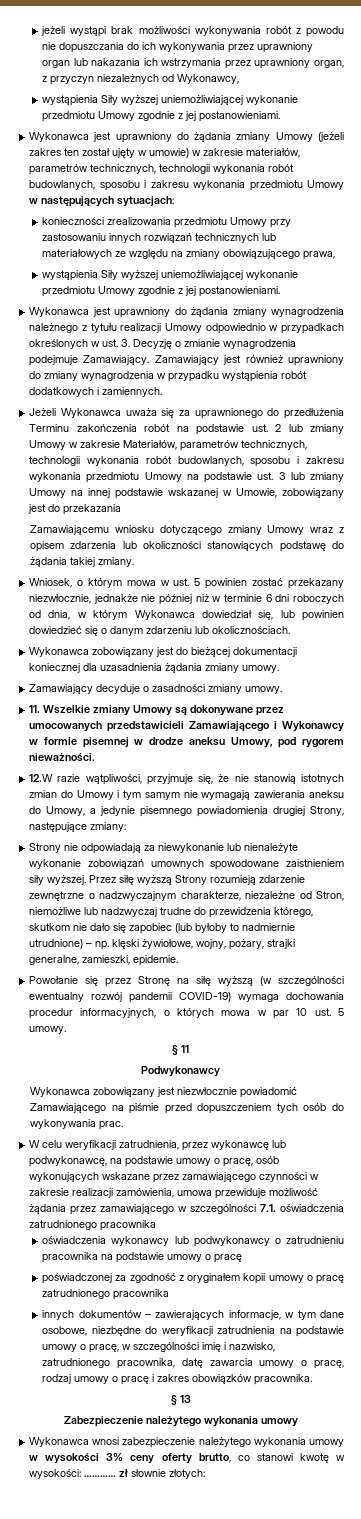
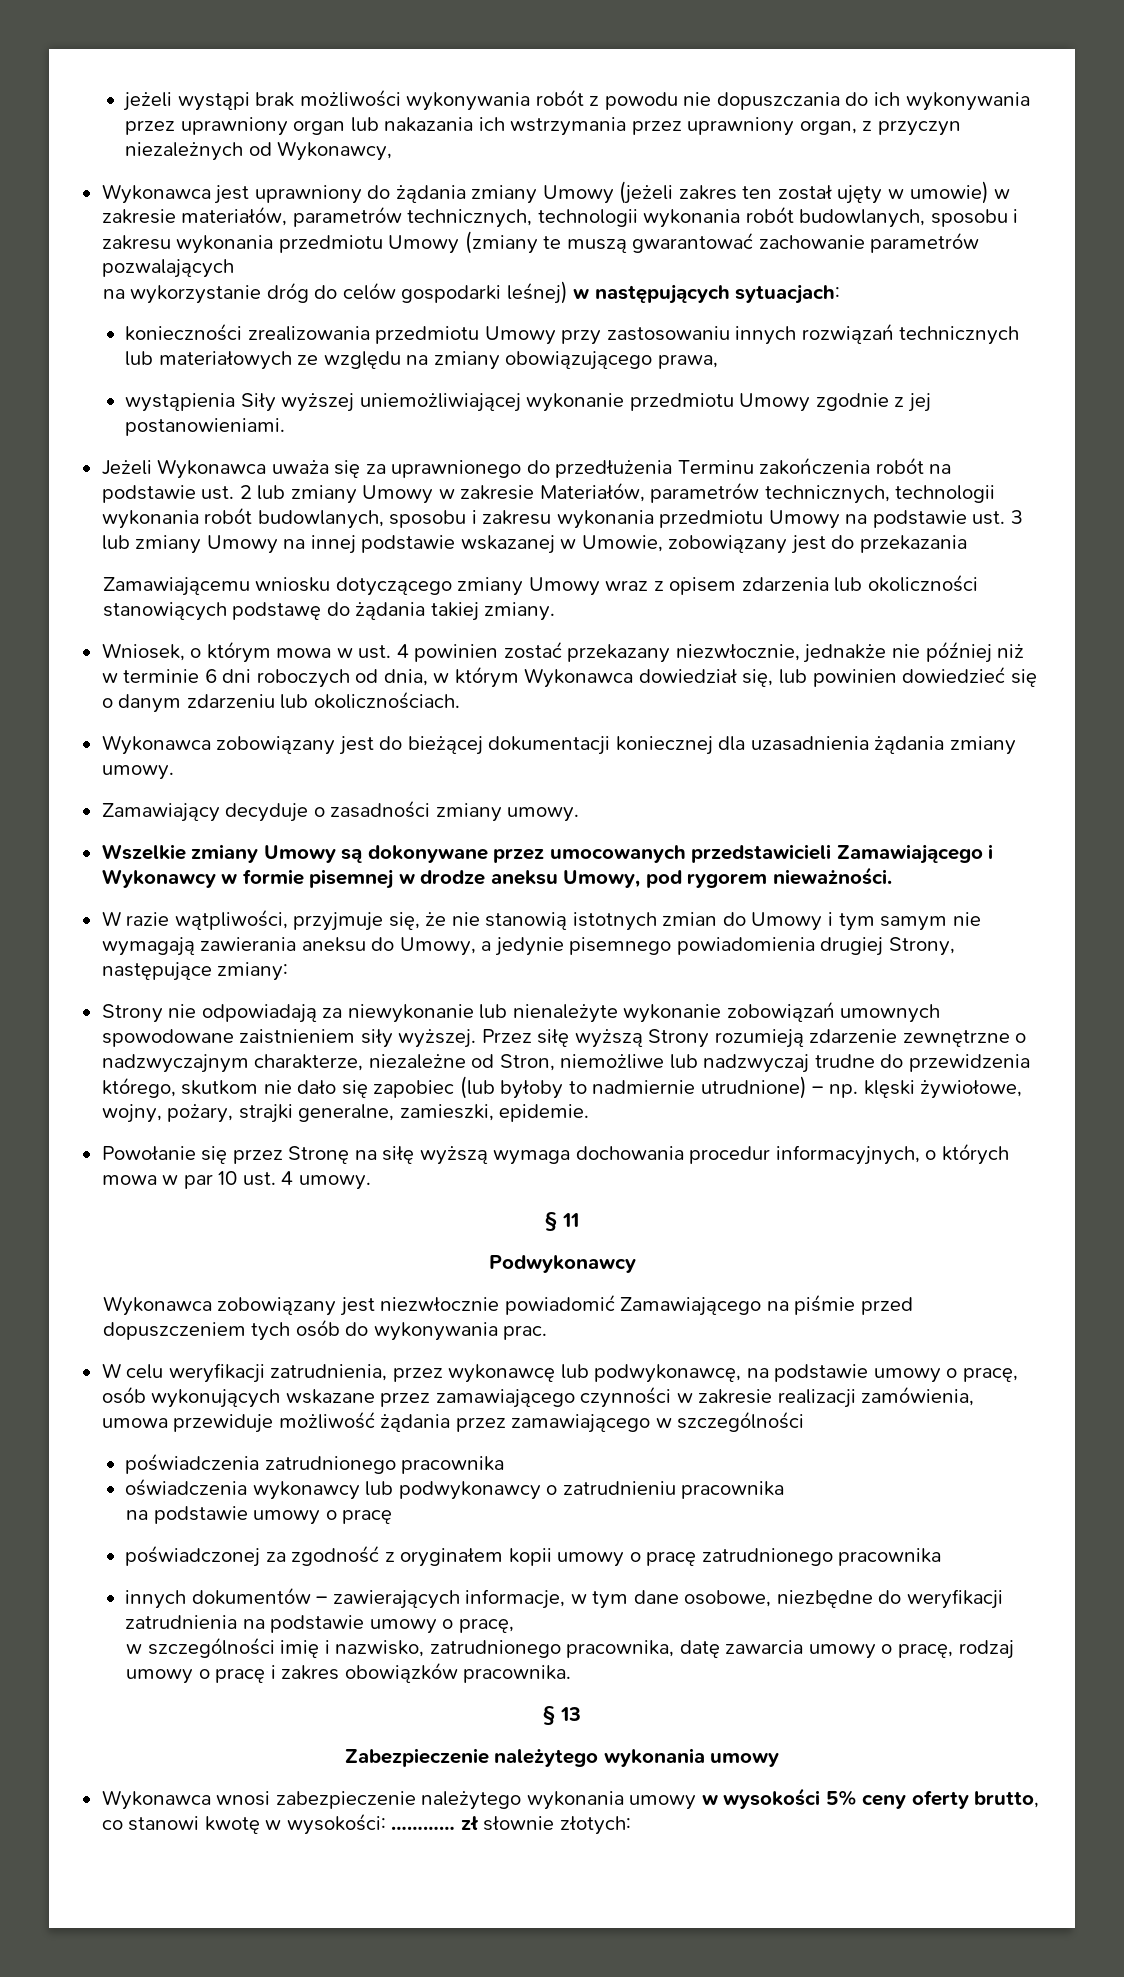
  jeżeli wystąpi brak możliwości wykonywania robót z powodu nie dopuszczania do ich wykonywania przez uprawniony organ lub nakazania ich wstrzymania przez uprawniony organ, z przyczyn niezależnych od Wykonawcy,
- wystąpienia Siły wyższej uniemożliwiającej wykonanie przedmiotu Umowy zgodnie z jej postanowieniami.
- Wykonawca jest uprawniony do żądania zmiany Umowy (jeżeli zakres ten został ujęty w umowie) w zakresie materiałów, parametrów technicznych, technologii wykonania robót budowlanych, sposobu i zakresu wykonania przedmiotu Umowy w następujących sytuacjach:
+ Wykonawca jest uprawniony do żądania zmiany Umowy (jeżeli zakres ten został ujęty w umowie) w zakresie materiałów, parametrów technicznych, technologii wykonania robót budowlanych, sposobu i zakresu wykonania przedmiotu Umowy (zmiany te muszą gwarantować zachowanie parametrów pozwalających
+ na wykorzystanie dróg do celów gospodarki leśnej) w następujących sytuacjach:
- Wykonawca jest uprawniony do żądania zmiany wynagrodzenia należnego z tytułu realizacji Umowy odpowiednio w przypadkach określonych w ust. 3. Decyzję o zmianie wynagrodzenia podejmuje Zamawiający. Zamawiający jest również uprawniony do zmiany wynagrodzenia w przypadku wystąpienia robót dodatkowych i zamiennych.
- Wniosek, o którym mowa w ust. 5 powinien zostać przekazany niezwłocznie, jednakże nie później niż w terminie 6 dni roboczych od dnia, w którym Wykonawca dowiedział się, lub powinien dowiedzieć się o danym zdarzeniu lub okolicznościach.
+ Wniosek, o którym mowa w ust. 4 powinien zostać przekazany niezwłocznie, jednakże nie później niż w terminie 6 dni roboczych od dnia, w którym Wykonawca dowiedział się, lub powinien dowiedzieć się o danym zdarzeniu lub okolicznościach.
- 11. Wszelkie zmiany Umowy są dokonywane przez umocowanych przedstawicieli Zamawiającego i Wykonawcy w formie pisemnej w drodze aneksu Umowy, pod rygorem nieważności.
+ Wszelkie zmiany Umowy są dokonywane przez umocowanych przedstawicieli Zamawiającego i Wykonawcy w formie pisemnej w drodze aneksu Umowy, pod rygorem nieważności.
- 12.W razie wątpliwości, przyjmuje się, że nie stanowią istotnych zmian do Umowy i tym samym nie wymagają zawierania aneksu do Umowy, a jedynie pisemnego powiadomienia drugiej Strony, następujące zmiany:
+ W razie wątpliwości, przyjmuje się, że nie stanowią istotnych zmian do Umowy i tym samym nie wymagają zawierania aneksu do Umowy, a jedynie pisemnego powiadomienia drugiej Strony, następujące zmiany:
- Powołanie się przez Stronę na siłę wyższą (w szczególności ewentualny rozwój pandemii COVID-19) wymaga dochowania procedur informacyjnych, o których mowa w par 10 ust. 5 umowy.
+ Powołanie się przez Stronę na siłę wyższą wymaga dochowania procedur informacyjnych, o których mowa w par 10 ust. 4 umowy.
- W celu weryfikacji zatrudnienia, przez wykonawcę lub podwykonawcę, na podstawie umowy o pracę, osób wykonujących wskazane przez zamawiającego czynności w zakresie realizacji zamówienia, umowa przewiduje możliwość żądania przez zamawiającego w szczególności 7.1. oświadczenia zatrudnionego pracownika
+ W celu weryfikacji zatrudnienia, przez wykonawcę lub podwykonawcę, na podstawie umowy o pracę, osób wykonujących wskazane przez zamawiającego czynności w zakresie realizacji zamówienia, umowa przewiduje możliwość żądania przez zamawiającego w szczególności
+ poświadczenia zatrudnionego pracownika
- oświadczenia wykonawcy lub podwykonawcy o zatrudnieniu pracownika na podstawie umowy o pracę
+ oświadczenia wykonawcy lub podwykonawcy o zatrudnieniu pracownika
+ na podstawie umowy o pracę
- innych dokumentów – zawierających informacje, w tym dane osobowe, niezbędne do weryfikacji zatrudnienia na podstawie umowy o pracę, w szczególności imię i nazwisko, zatrudnionego pracownika, datę zawarcia umowy o pracę, rodzaj umowy o pracę i zakres obowiązków pracownika.
+ innych dokumentów – zawierających informacje, w tym dane osobowe, niezbędne do weryfikacji zatrudnienia na podstawie umowy o pracę,
+ w szczególności imię i nazwisko, zatrudnionego pracownika, datę zawarcia umowy o pracę, rodzaj umowy o pracę i zakres obowiązków pracownika.
- Wykonawca wnosi zabezpieczenie należytego wykonania umowy w wysokości 3% ceny oferty brutto, co stanowi kwotę w wysokości: ………… zł słownie złotych:
+ Wykonawca wnosi zabezpieczenie należytego wykonania umowy w wysokości 5% ceny oferty brutto, co stanowi kwotę w wysokości: ………… zł słownie złotych:

